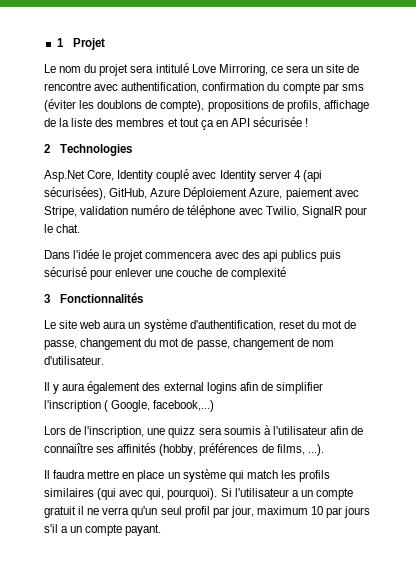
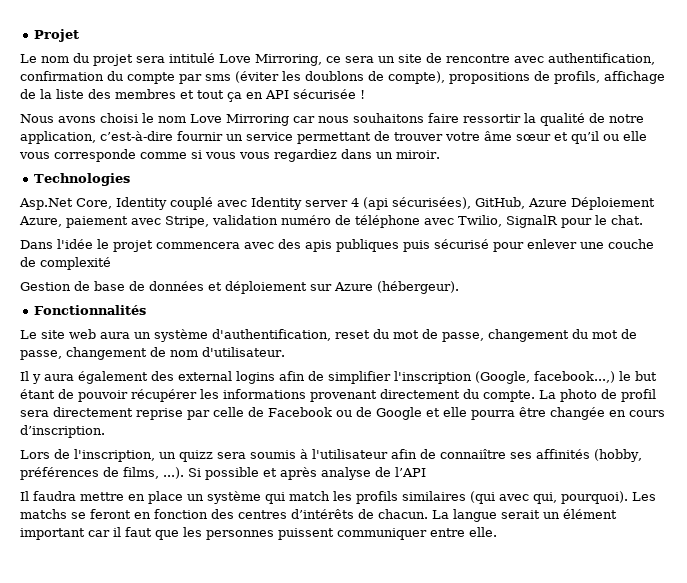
- 1 Projet
+ Projet
- 2 Technologies
+ Nous avons choisi le nom Love Mirroring car nous souhaitons faire ressortir la qualité de notre application, c’est-à-dire fournir un service permettant de trouver votre âme sœur et qu’il ou elle vous corresponde comme si vous vous regardiez dans un miroir.
+ Technologies
- Dans l'idée le projet commencera avec des api publics puis sécurisé pour enlever une couche de complexité
+ Dans l'idée le projet commencera avec des apis publiques puis sécurisé pour enlever une couche de complexité
- 3 Fonctionnalités
+ Gestion de base de données et déploiement sur Azure (hébergeur).
+ Fonctionnalités
- Il y aura également des external logins afin de simplifier l'inscription ( Google, facebook,...)
+ Il y aura également des external logins afin de simplifier l'inscription (Google, facebook...,) le but étant de pouvoir récupérer les informations provenant directement du compte. La photo de profil sera directement reprise par celle de Facebook ou de Google et elle pourra être changée en cours d’inscription.
- Lors de l'inscription, une quizz sera soumis à l'utilisateur afin de connaiître ses affinités (hobby, préférences de films, ...).
+ Lors de l'inscription, un quizz sera soumis à l'utilisateur afin de connaiître ses affinités (hobby, préférences de films, ...). Si possible et après analyse de l’API
- Si l'utilisateur a un compte gratuit il ne verra qu'un seul profil par jour, maximum 10 par jours s'il a un compte payant.
+ Les matchs se feront en fonction des centres d’intérêts de chacun. La langue serait un élément important car il faut que les personnes puissent communiquer entre elle.

